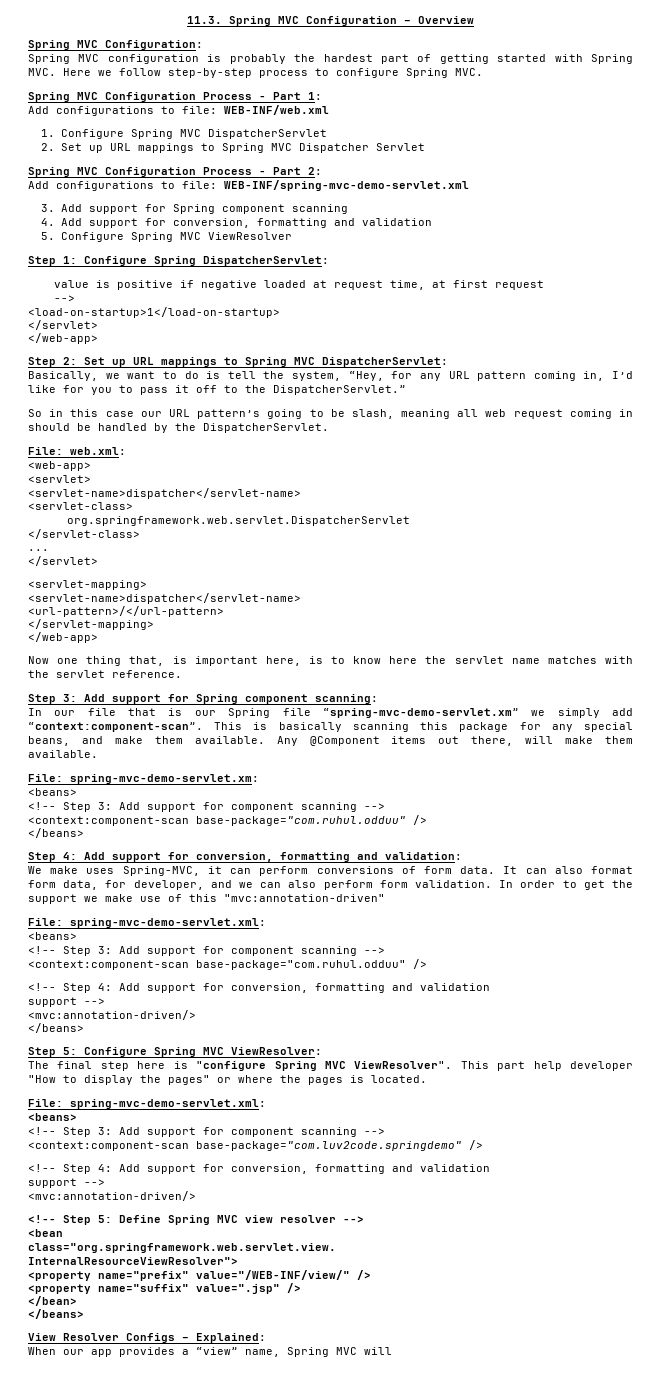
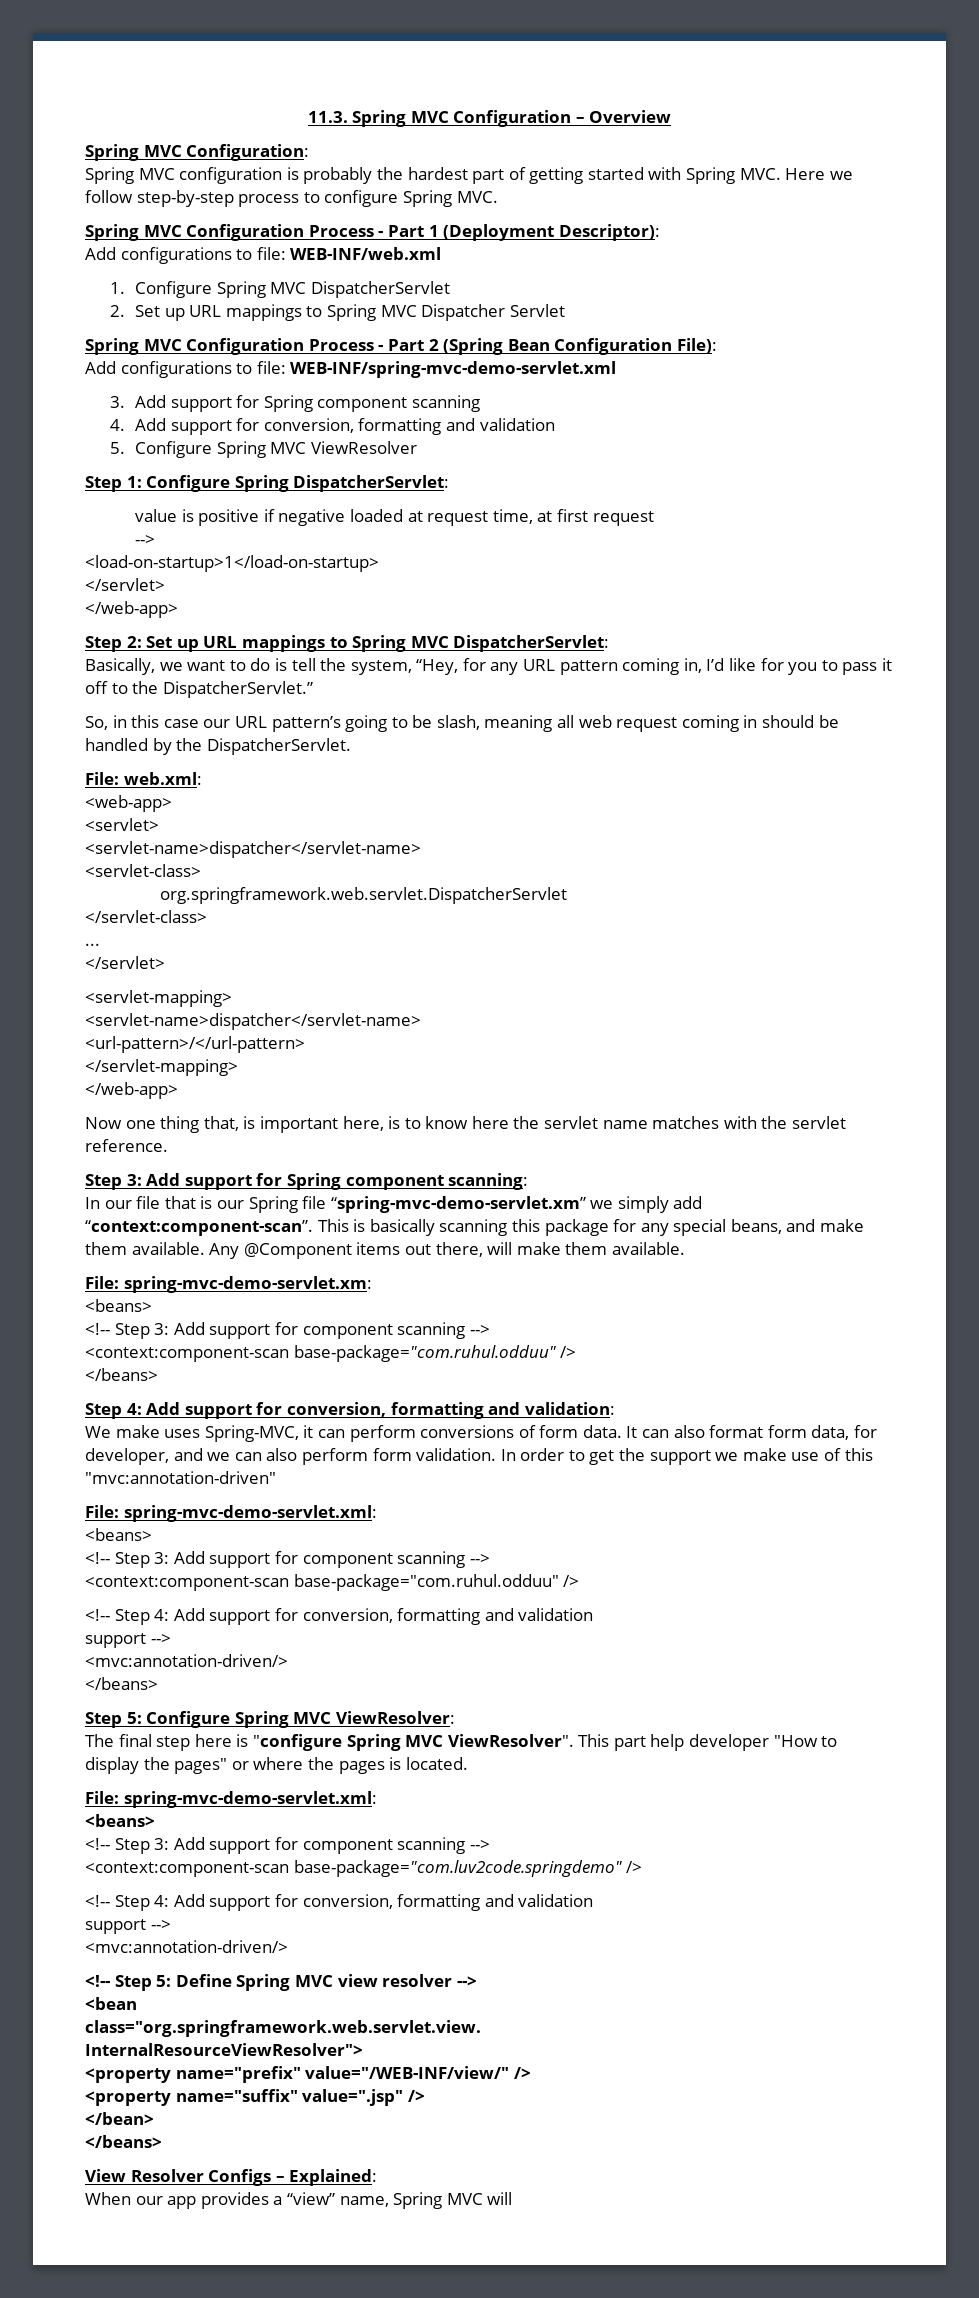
- Spring MVC Configuration Process - Part 1:
+ Spring MVC Configuration Process - Part 1 (Deployment Descriptor):
- Spring MVC Configuration Process - Part 2:
+ Spring MVC Configuration Process - Part 2 (Spring Bean Configuration File):
- So in this case our URL pattern’s going to be slash, meaning all web request coming in should be handled by the DispatcherServlet.
+ So, in this case our URL pattern’s going to be slash, meaning all web request coming in should be handled by the DispatcherServlet.

